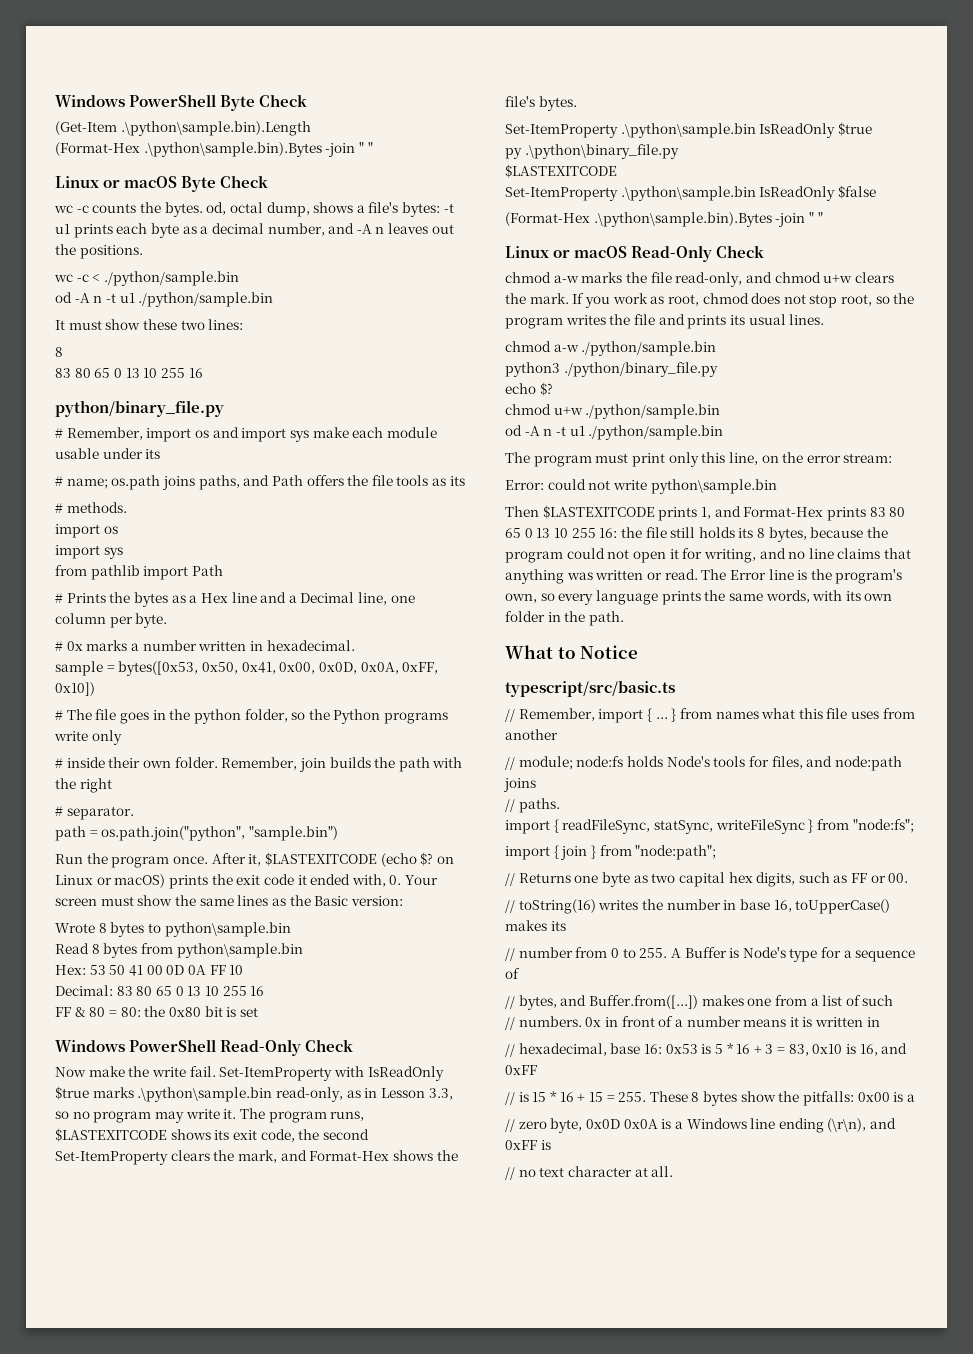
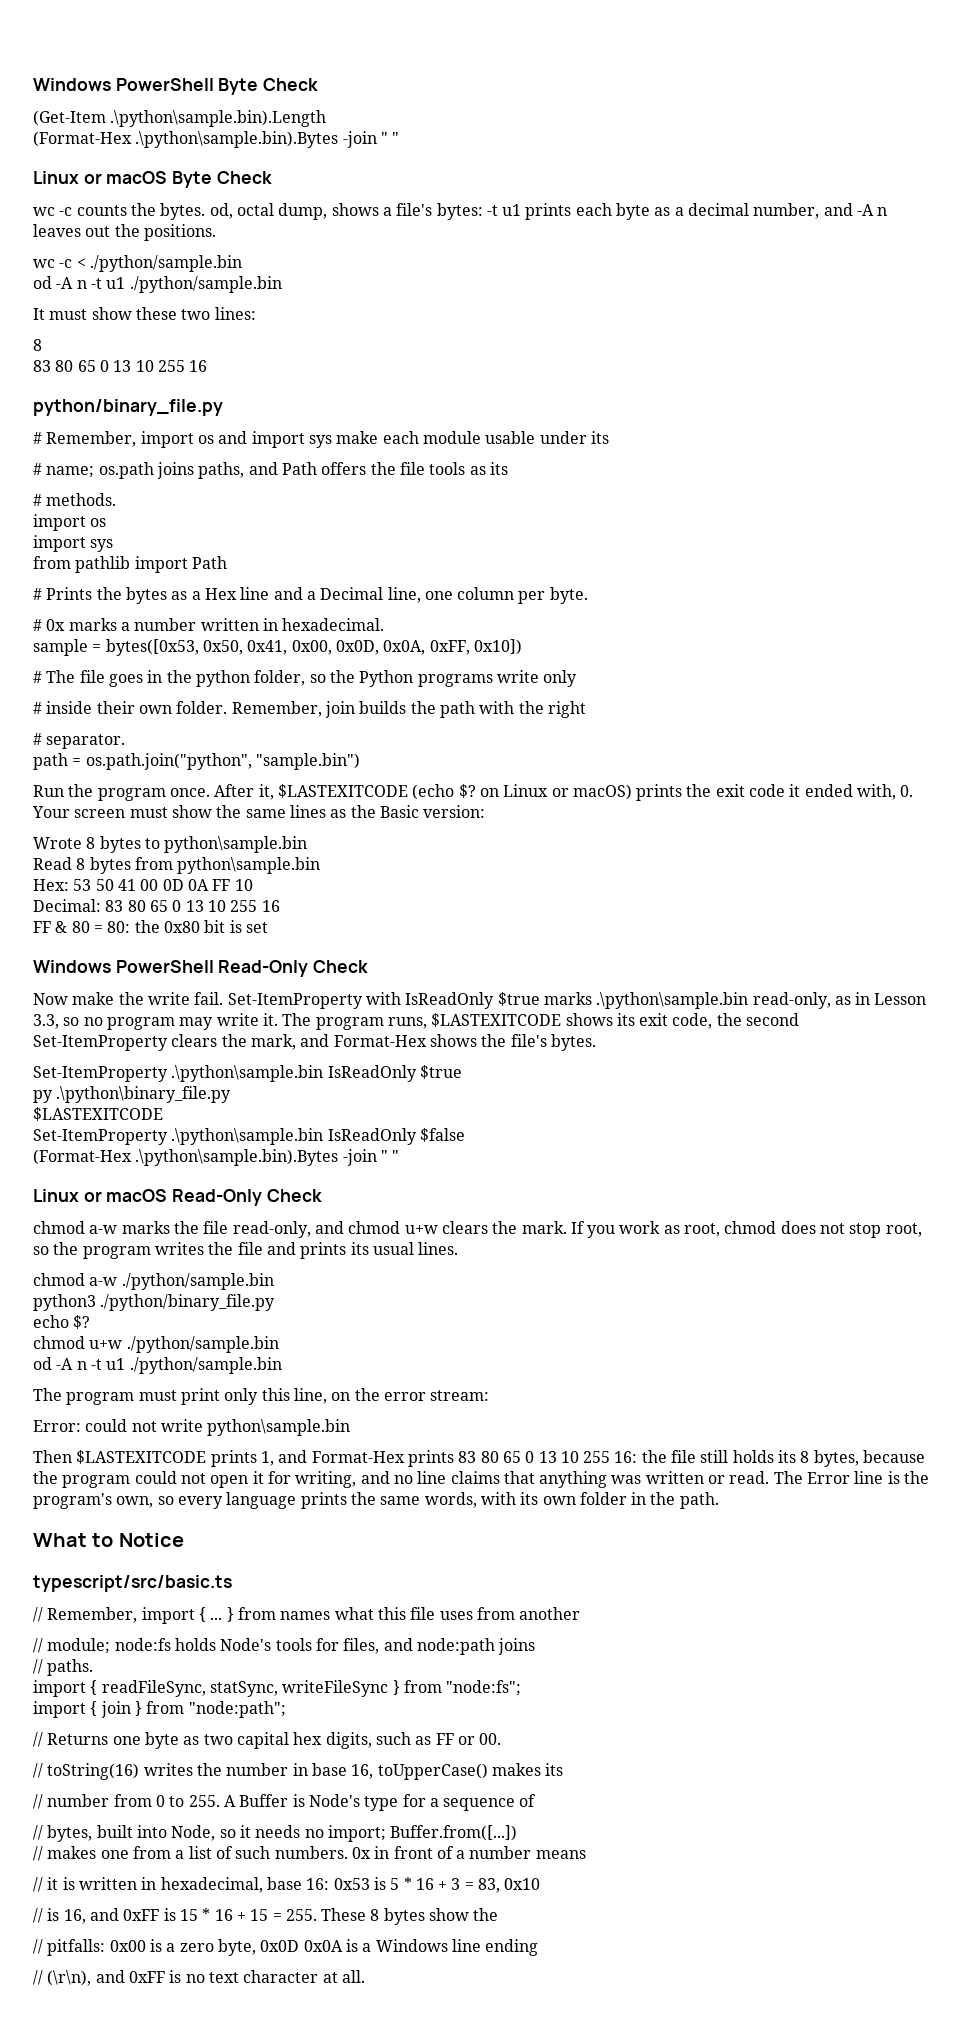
- // bytes, and Buffer.from([...]) makes one from a list of such
- // numbers.
+ // bytes, built into Node, so it needs no import; Buffer.from([...])
+ // makes one from a list of such numbers.
- 0x in front of a number means it is written in
- // hexadecimal, base 16:
+ 0x in front of a number means
+ // it is written in hexadecimal, base 16:
- 0x53 is 5 * 16 + 3 = 83, 0x10 is 16, and 0xFF
- // is 15 * 16 + 15 = 255. These 8 bytes show the pitfalls:
+ 0x53 is 5 * 16 + 3 = 83, 0x10
+ // is 16, and 0xFF is 15 * 16 + 15 = 255. These 8 bytes show the
+ // pitfalls:
- 0x00 is a
- // zero byte, 0x0D 0x0A is a Windows line ending (\r\n), and 0xFF is
- // no text character at all.
+ 0x00 is a zero byte, 0x0D 0x0A is a Windows line ending
+ // (\r\n), and 0xFF is no text character at all.

